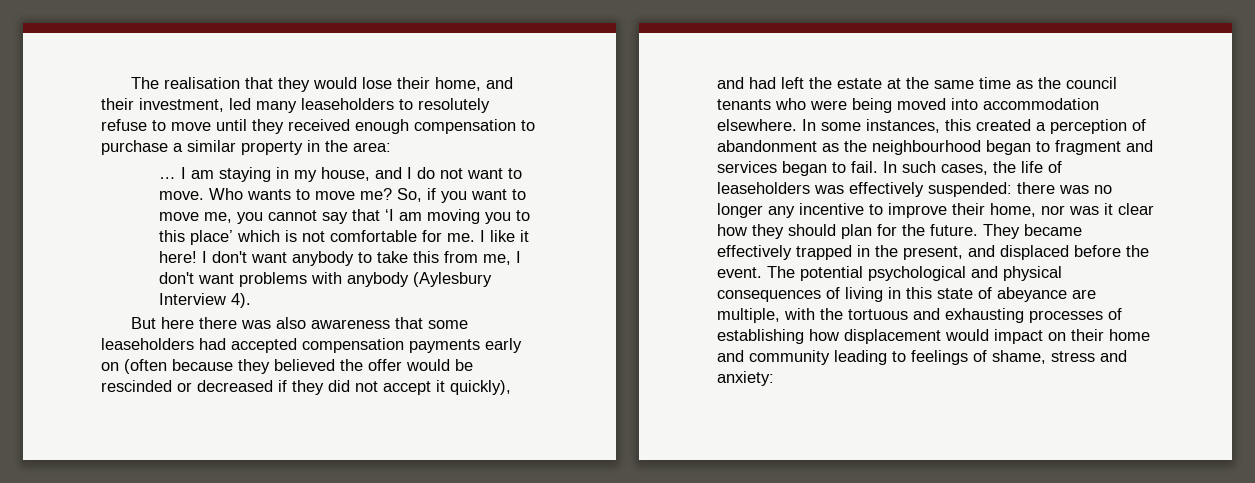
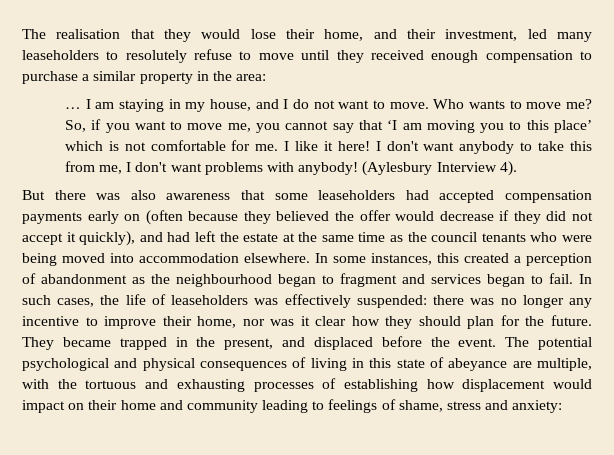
- I don't want anybody to take this from me, I don't want problems with anybody (Aylesbury Interview 4).
+ I don't want anybody to take this from me, I don't want problems with anybody! (Aylesbury Interview 4).
- But here there was also awareness that some leaseholders had accepted compensation payments early on (often because they believed the offer would be rescinded or decreased if they did not accept it quickly), and had left the estate at the same time as the council tenants who were being moved into accommodation elsewhere.
+ But there was also awareness that some leaseholders had accepted compensation payments early on (often because they believed the offer would decrease if they did not accept it quickly), and had left the estate at the same time as the council tenants who were being moved into accommodation elsewhere.
- They became effectively trapped in the present, and displaced before the event.
+ They became trapped in the present, and displaced before the event.

